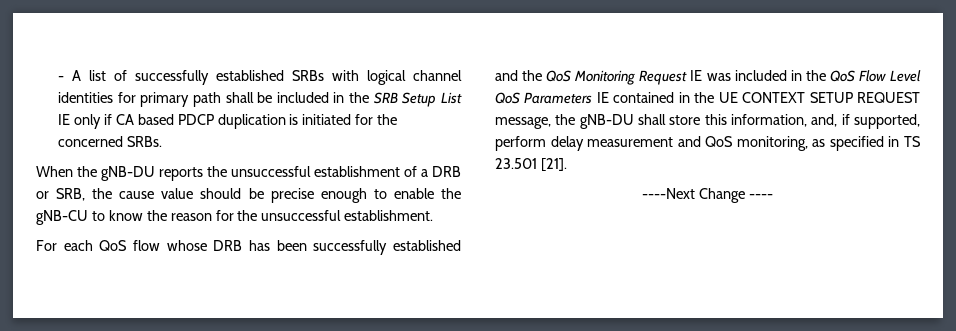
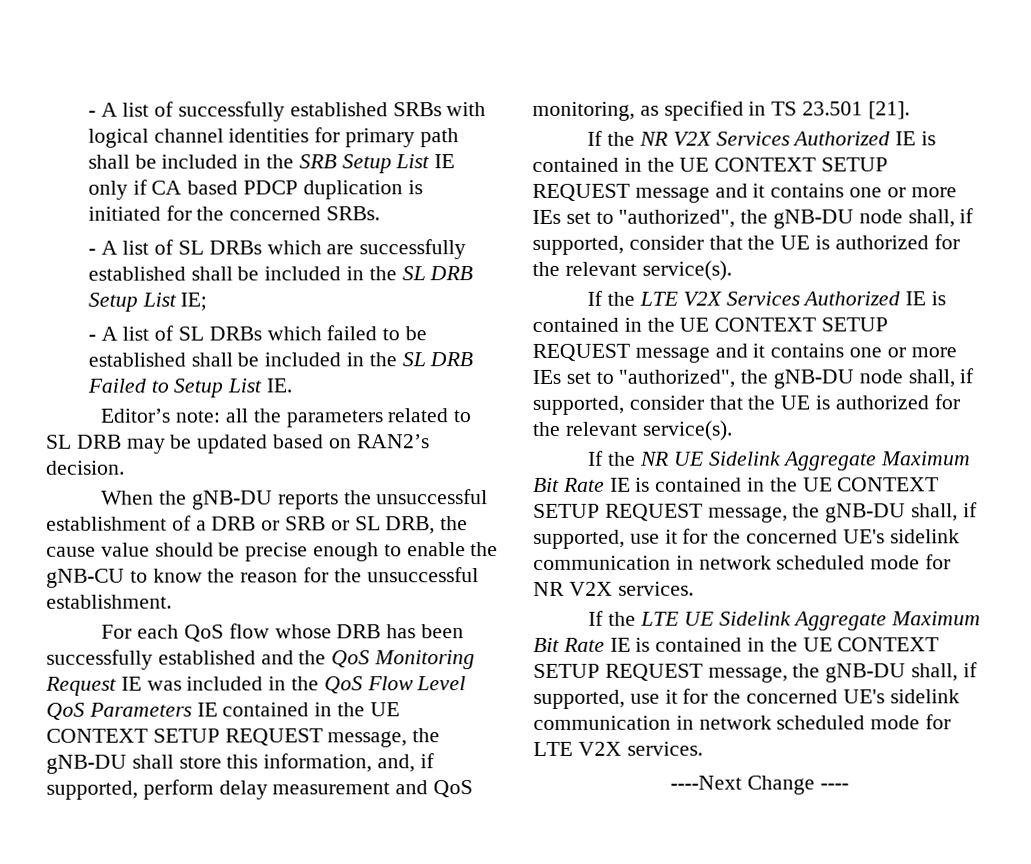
+ - A list of SL DRBs which are successfully established shall be included in the SL DRB Setup List IE;
+ - A list of SL DRBs which failed to be established shall be included in the SL DRB Failed to Setup List IE.
+ Editor’s note: all the parameters related to SL DRB may be updated based on RAN2’s decision.
- When the gNB-DU reports the unsuccessful establishment of a DRB or SRB, the cause value should be precise enough to enable the gNB-CU to know the reason for the unsuccessful establishment.
+ When the gNB-DU reports the unsuccessful establishment of a DRB or SRB or SL DRB, the cause value should be precise enough to enable the gNB-CU to know the reason for the unsuccessful establishment.
+ If the NR V2X Services Authorized IE is contained in the UE CONTEXT SETUP REQUEST message and it contains one or more IEs set to "authorized", the gNB-DU node shall, if supported, consider that the UE is authorized for the relevant service(s).
+ If the LTE V2X Services Authorized IE is contained in the UE CONTEXT SETUP REQUEST message and it contains one or more IEs set to "authorized", the gNB-DU node shall, if supported, consider that the UE is authorized for the relevant service(s).
+ If the NR UE Sidelink Aggregate Maximum Bit Rate IE is contained in the UE CONTEXT SETUP REQUEST message, the gNB-DU shall, if supported, use it for the concerned UE's sidelink communication in network scheduled mode for NR V2X services.
+ If the LTE UE Sidelink Aggregate Maximum Bit Rate IE is contained in the UE CONTEXT SETUP REQUEST message, the gNB-DU shall, if supported, use it for the concerned UE's sidelink communication in network scheduled mode for LTE V2X services.

